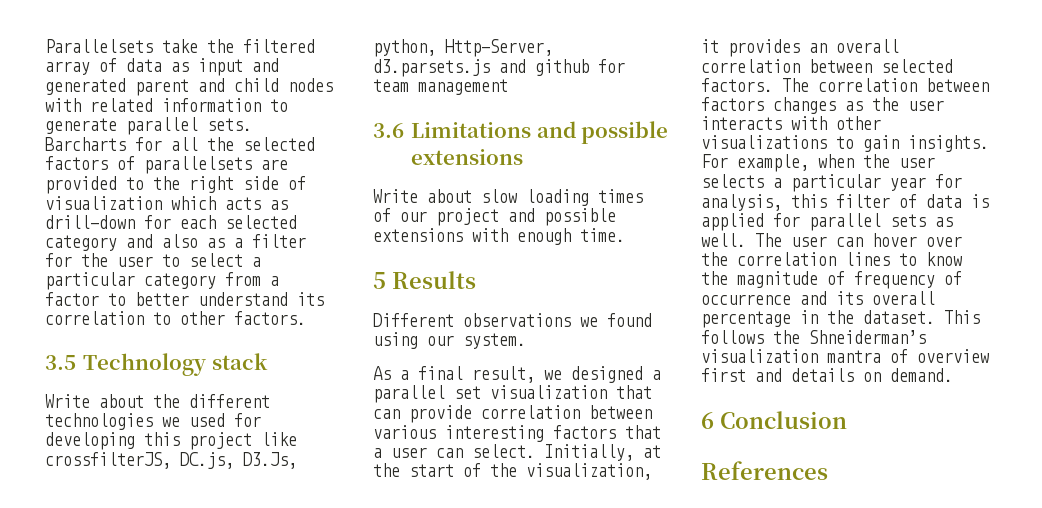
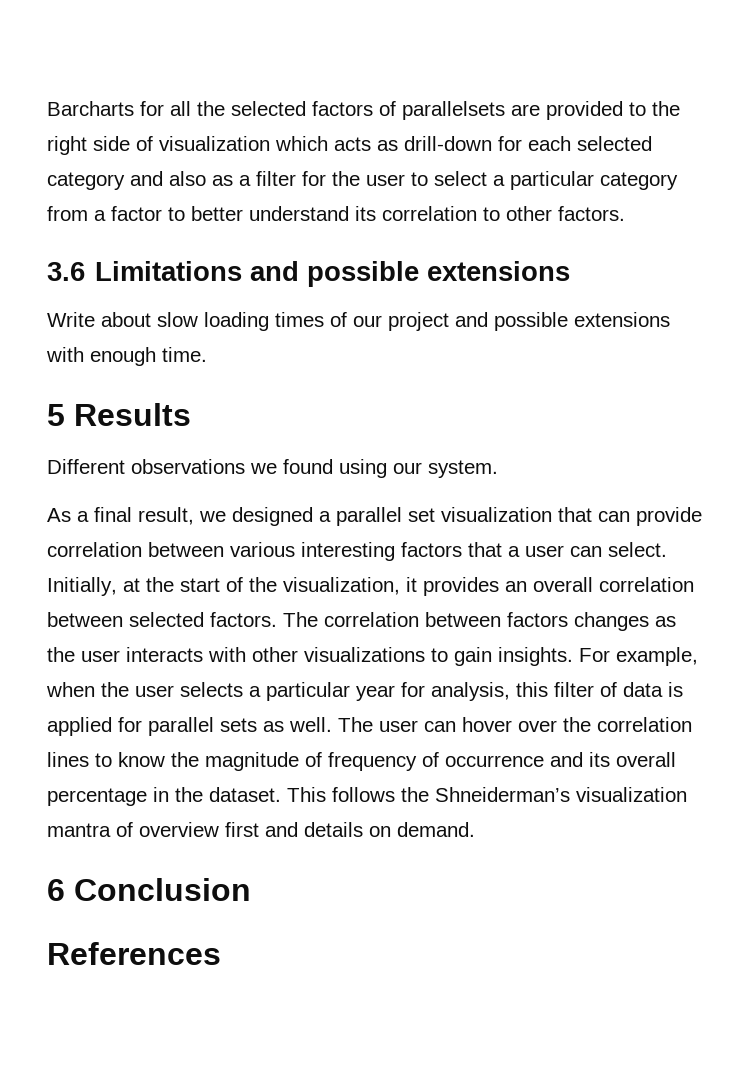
- Parallelsets take the filtered array of data as input and generated parent and child nodes with related information to generate parallel sets.
- 3.5 Technology stack
- Write about the different technologies we used for developing this project like crossfilterJS, DC.js, D3.Js, python, Http-Server, d3.parsets.js and github for team management

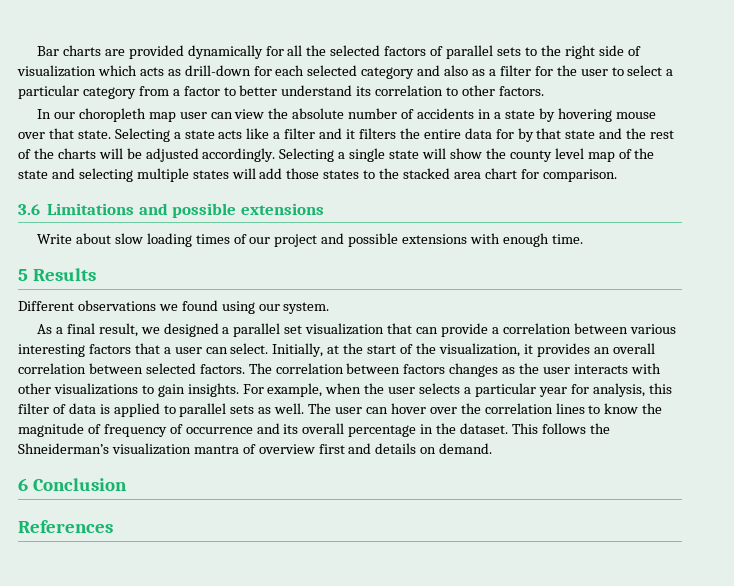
- Barcharts for all the selected factors of parallelsets are provided to the right side of visualization which acts as drill-down for each selected category and also as a filter for the user to select a particular category from a factor to better understand its correlation to other factors.
+ Bar charts are provided dynamically for all the selected factors of parallel sets to the right side of visualization which acts as drill-down for each selected category and also as a filter for the user to select a particular category from a factor to better understand its correlation to other factors.
+ In our choropleth map user can view the absolute number of accidents in a state by hovering mouse over that state. Selecting a state acts like a filter and it filters the entire data for by that state and the rest of the charts will be adjusted accordingly. Selecting a single state will show the county level map of the state and selecting multiple states will add those states to the stacked area chart for comparison.
- As a final result, we designed a parallel set visualization that can provide correlation between various interesting factors that a user can select.
+ As a final result, we designed a parallel set visualization that can provide a correlation between various interesting factors that a user can select.
- For example, when the user selects a particular year for analysis, this filter of data is applied for parallel sets as well.
+ For example, when the user selects a particular year for analysis, this filter of data is applied to parallel sets as well.

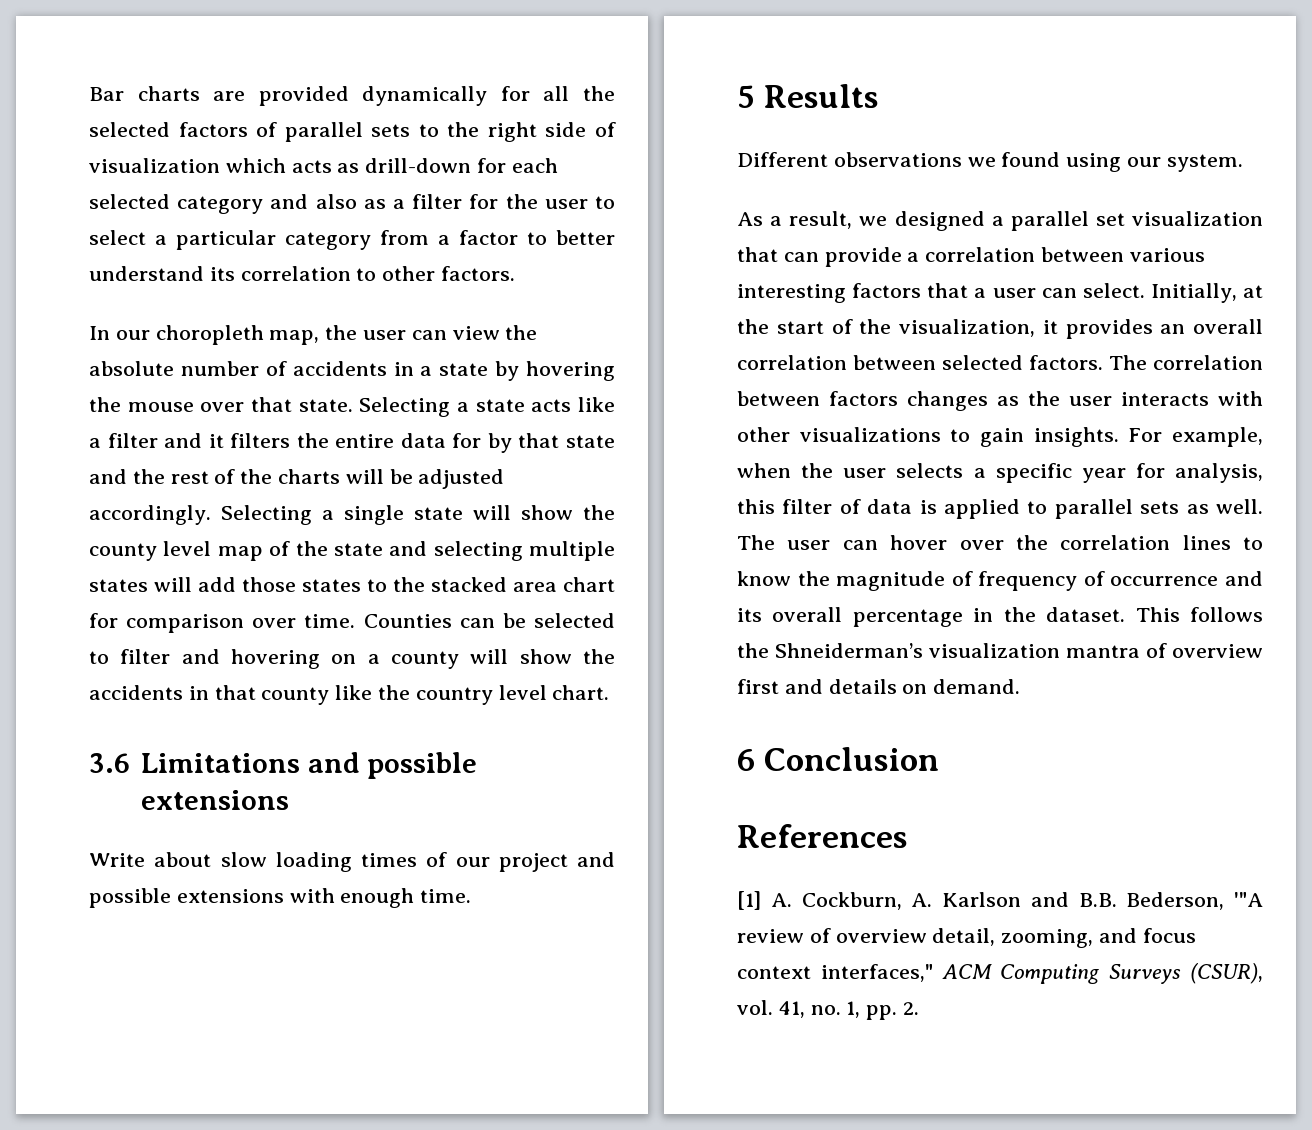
- In our choropleth map user can view the absolute number of accidents in a state by hovering mouse over that state.
+ In our choropleth map, the user can view the absolute number of accidents in a state by hovering the mouse over that state.
- Selecting a single state will show the county level map of the state and selecting multiple states will add those states to the stacked area chart for comparison.
+ Selecting a single state will show the county level map of the state and selecting multiple states will add those states to the stacked area chart for comparison over time. Counties can be selected to filter and hovering on a county will show the accidents in that county like the country level chart.
- As a final result, we designed a parallel set visualization that can provide a correlation between various interesting factors that a user can select.
+ As a result, we designed a parallel set visualization that can provide a correlation between various interesting factors that a user can select.
- For example, when the user selects a particular year for analysis, this filter of data is applied to parallel sets as well.
+ For example, when the user selects a specific year for analysis, this filter of data is applied to parallel sets as well.
+ [1] A. Cockburn, A. Karlson and B.B. Bederson, '"A review of overview detail, zooming, and focus context interfaces," ACM Computing Surveys (CSUR), vol. 41, no. 1, pp. 2.

